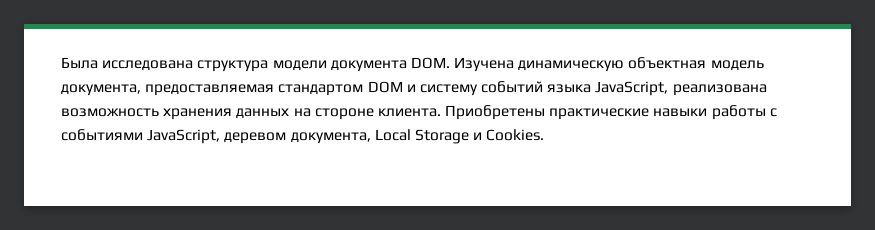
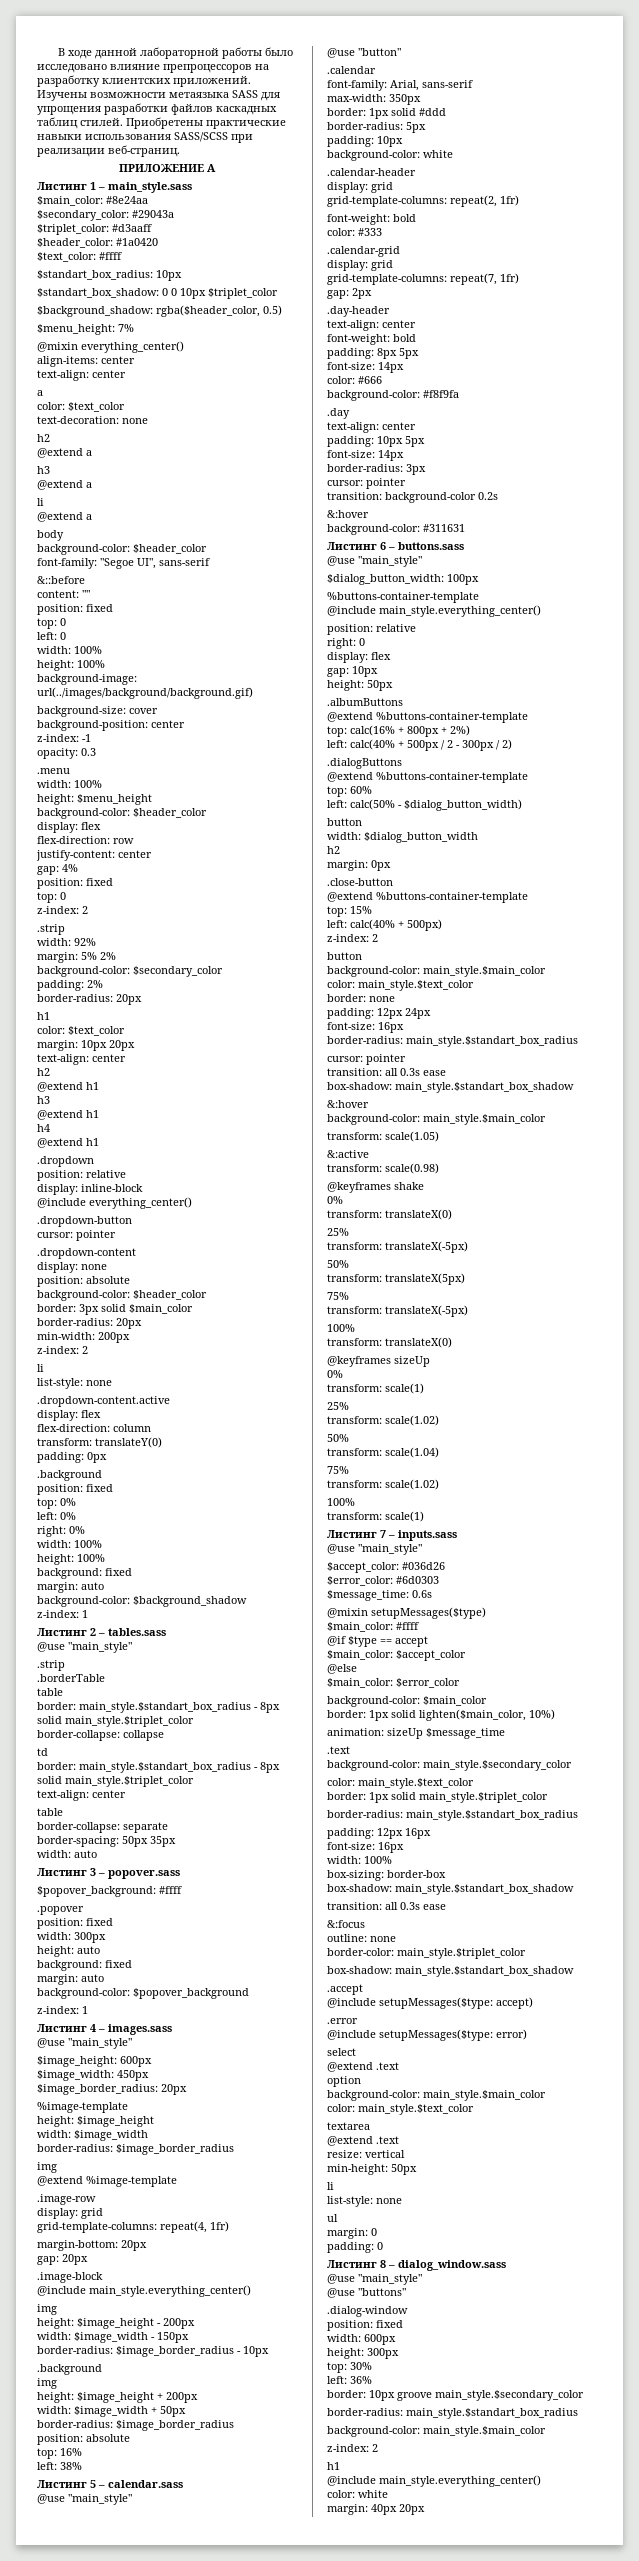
- Была исследована структура модели документа DOM. Изучена динамическую объектная модель документа, предоставляемая стандартом DOM и систему событий языка JavaScript, реализована возможность хранения данных на стороне клиента. Приобретены практические навыки работы с событиями JavaScript, деревом документа, Local Storage и Cookies.
+ В ходе данной лабораторной работы было исследовано влияние препроцессоров на разработку клиентских приложений. Изучены возможности метаязыка SASS для упрощения разработки файлов каскадных таблиц стилей. Приобретены практические навыки использования SASS/SCSS при реализации веб-страниц.
+ ПРИЛОЖЕНИЕ А
+ Листинг 1 – main_style.sass
+ $main_color: #8e24aa
+ $secondary_color: #29043a
+ $triplet_color: #d3aaff
+ $header_color: #1a0420
+ $text_color: #ffff
+ $standart_box_radius: 10px
+ $standart_box_shadow: 0 0 10px $triplet_color
+ $background_shadow: rgba($header_color, 0.5)
+ $menu_height: 7%
+ @mixin everything_center()
+ align-items: center
+ text-align: center
+ a
+ color: $text_color
+ text-decoration: none
+ h2
+ @extend a
+ h3
+ @extend a
+ li
+ @extend a
+ body
+ background-color: $header_color
+ font-family: "Segoe UI", sans-serif
+ &::before
+ content: ""
+ position: fixed
+ top: 0
+ left: 0
+ width: 100%
+ height: 100%
+ background-image: url(../images/background/background.gif)
+ background-size: cover
+ background-position: center
+ z-index: -1
+ opacity: 0.3
+ .menu
+ width: 100%
+ height: $menu_height
+ background-color: $header_color
+ display: flex
+ flex-direction: row
+ justify-content: center
+ gap: 4%
+ position: fixed
+ top: 0
+ z-index: 2
+ .strip
+ width: 92%
+ margin: 5% 2%
+ background-color: $secondary_color
+ padding: 2%
+ border-radius: 20px
+ h1
+ color: $text_color
+ margin: 10px 20px
+ text-align: center
+ h2
+ @extend h1
+ h3
+ @extend h1
+ h4
+ @extend h1
+ .dropdown
+ position: relative
+ display: inline-block
+ @include everything_center()
+ .dropdown-button
+ cursor: pointer
+ .dropdown-content
+ display: none
+ position: absolute
+ background-color: $header_color
+ border: 3px solid $main_color
+ border-radius: 20px
+ min-width: 200px
+ z-index: 2
+ li
+ list-style: none
+ .dropdown-content.active
+ display: flex
+ flex-direction: column
+ transform: translateY(0)
+ padding: 0px
+ .background
+ position: fixed
+ top: 0%
+ left: 0%
+ right: 0%
+ width: 100%
+ height: 100%
+ background: fixed
+ margin: auto
+ background-color: $background_shadow
+ z-index: 1
+ Листинг 2 – tables.sass
+ @use "main_style"
+ .strip
+ .borderTable
+ table
+ border: main_style.$standart_box_radius - 8px solid main_style.$triplet_color
+ border-collapse: collapse
+ td
+ border: main_style.$standart_box_radius - 8px solid main_style.$triplet_color
+ text-align: center
+ table
+ border-collapse: separate
+ border-spacing: 50px 35px
+ width: auto
+ Листинг 3 – popover.sass
+ $popover_background: #ffff
+ .popover
+ position: fixed
+ width: 300px
+ height: auto
+ background: fixed
+ margin: auto
+ background-color: $popover_background
+ z-index: 1
+ Листинг 4 – images.sass
+ @use "main_style"
+ $image_height: 600px
+ $image_width: 450px
+ $image_border_radius: 20px
+ %image-template
+ height: $image_height
+ width: $image_width
+ border-radius: $image_border_radius
+ img
+ @extend %image-template
+ .image-row
+ display: grid
+ grid-template-columns: repeat(4, 1fr)
+ margin-bottom: 20px
+ gap: 20px
+ .image-block
+ @include main_style.everything_center()
+ img
+ height: $image_height - 200px
+ width: $image_width - 150px
+ border-radius: $image_border_radius - 10px
+ .background
+ img
+ height: $image_height + 200px
+ width: $image_width + 50px
+ border-radius: $image_border_radius
+ position: absolute
+ top: 16%
+ left: 38%
+ Листинг 5 – calendar.sass
+ @use "main_style"
+ @use "button"
+ .calendar
+ font-family: Arial, sans-serif
+ max-width: 350px
+ border: 1px solid #ddd
+ border-radius: 5px
+ padding: 10px
+ background-color: white
+ .calendar-header
+ display: grid
+ grid-template-columns: repeat(2, 1fr)
+ font-weight: bold
+ color: #333
+ .calendar-grid
+ display: grid
+ grid-template-columns: repeat(7, 1fr)
+ gap: 2px
+ .day-header
+ text-align: center
+ font-weight: bold
+ padding: 8px 5px
+ font-size: 14px
+ color: #666
+ background-color: #f8f9fa
+ .day
+ text-align: center
+ padding: 10px 5px
+ font-size: 14px
+ border-radius: 3px
+ cursor: pointer
+ transition: background-color 0.2s
+ &:hover
+ background-color: #311631
+ Листинг 6 – buttons.sass
+ @use "main_style"
+ $dialog_button_width: 100px
+ %buttons-container-template
+ @include main_style.everything_center()
+ position: relative
+ right: 0
+ display: flex
+ gap: 10px
+ height: 50px
+ .albumButtons
+ @extend %buttons-container-template
+ top: calc(16% + 800px + 2%)
+ left: calc(40% + 500px / 2 - 300px / 2)
+ .dialogButtons
+ @extend %buttons-container-template
+ top: 60%
+ left: calc(50% - $dialog_button_width)
+ button
+ width: $dialog_button_width
+ h2
+ margin: 0px
+ .close-button
+ @extend %buttons-container-template
+ top: 15%
+ left: calc(40% + 500px)
+ z-index: 2
+ button
+ background-color: main_style.$main_color
+ color: main_style.$text_color
+ border: none
+ padding: 12px 24px
+ font-size: 16px
+ border-radius: main_style.$standart_box_radius
+ cursor: pointer
+ transition: all 0.3s ease
+ box-shadow: main_style.$standart_box_shadow
+ &:hover
+ background-color: main_style.$main_color
+ transform: scale(1.05)
+ &:active
+ transform: scale(0.98)
+ @keyframes shake
+ 0%
+ transform: translateX(0)
+ 25%
+ transform: translateX(-5px)
+ 50%
+ transform: translateX(5px)
+ 75%
+ transform: translateX(-5px)
+ 100%
+ transform: translateX(0)
+ @keyframes sizeUp
+ 0%
+ transform: scale(1)
+ 25%
+ transform: scale(1.02)
+ 50%
+ transform: scale(1.04)
+ 75%
+ transform: scale(1.02)
+ 100%
+ transform: scale(1)
+ Листинг 7 – inputs.sass
+ @use "main_style"
+ $accept_color: #036d26
+ $error_color: #6d0303
+ $message_time: 0.6s
+ @mixin setupMessages($type)
+ $main_color: #ffff
+ @if $type == accept
+ $main_color: $accept_color
+ @else
+ $main_color: $error_color
+ background-color: $main_color
+ border: 1px solid lighten($main_color, 10%)
+ animation: sizeUp $message_time
+ .text
+ background-color: main_style.$secondary_color
+ color: main_style.$text_color
+ border: 1px solid main_style.$triplet_color
+ border-radius: main_style.$standart_box_radius
+ padding: 12px 16px
+ font-size: 16px
+ width: 100%
+ box-sizing: border-box
+ box-shadow: main_style.$standart_box_shadow
+ transition: all 0.3s ease
+ &:focus
+ outline: none
+ border-color: main_style.$triplet_color
+ box-shadow: main_style.$standart_box_shadow
+ .accept
+ @include setupMessages($type: accept)
+ .error
+ @include setupMessages($type: error)
+ select
+ @extend .text
+ option
+ background-color: main_style.$main_color
+ color: main_style.$text_color
+ textarea
+ @extend .text
+ resize: vertical
+ min-height: 50px
+ li
+ list-style: none
+ ul
+ margin: 0
+ padding: 0
+ Листинг 8 – dialog_window.sass
+ @use "main_style"
+ @use "buttons"
+ .dialog-window
+ position: fixed
+ width: 600px
+ height: 300px
+ top: 30%
+ left: 36%
+ border: 10px groove main_style.$secondary_color
+ border-radius: main_style.$standart_box_radius
+ background-color: main_style.$main_color
+ z-index: 2
+ h1
+ @include main_style.everything_center()
+ color: white
+ margin: 40px 20px

